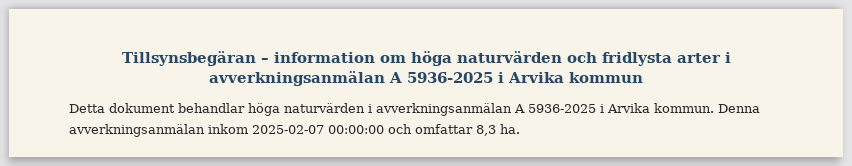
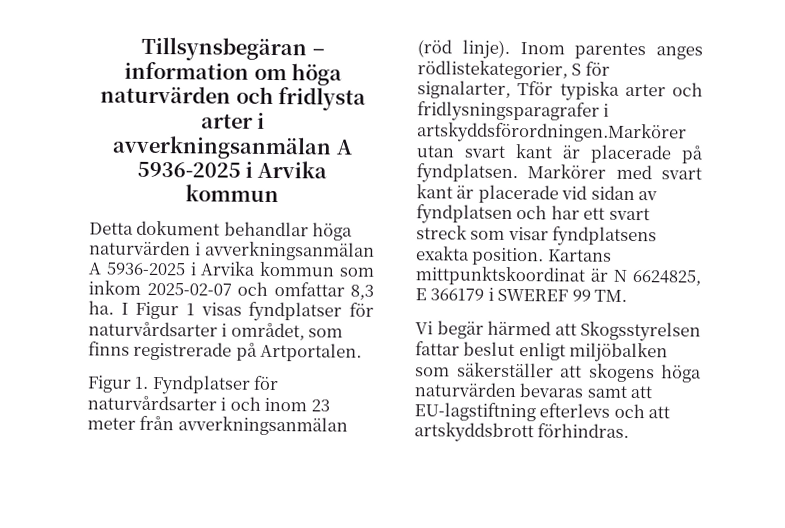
- Detta dokument behandlar höga naturvärden i avverkningsanmälan A 5936-2025 i Arvika kommun. Denna avverkningsanmälan inkom 2025-02-07 00:00:00 och omfattar 8,3 ha.
+ Detta dokument behandlar höga naturvärden i avverkningsanmälan A 5936-2025 i Arvika kommun som inkom 2025-02-07 och omfattar 8,3 ha.
+ I Figur 1 visas fyndplatser för naturvårdsarter i området, som finns registrerade på Artportalen.
+ Figur 1. Fyndplatser för naturvårdsarter i och inom 23 meter från avverkningsanmälan (röd linje). Inom parentes anges rödlistekategorier, S för signalarter, Tför typiska arter och fridlysningsparagrafer i artskyddsförordningen.Markörer utan svart kant är placerade på fyndplatsen. Markörer med svart kant är placerade vid sidan av fyndplatsen och har ett svart streck som visar fyndplatsens exakta position. Kartans mittpunktskoordinat är N 6624825, E 366179 i SWEREF 99 TM.
+ Vi begär härmed att Skogsstyrelsen fattar beslut enligt miljöbalken som säkerställer att skogens höga naturvärden bevaras samt att EU-lagstiftning efterlevs och att artskyddsbrott förhindras.

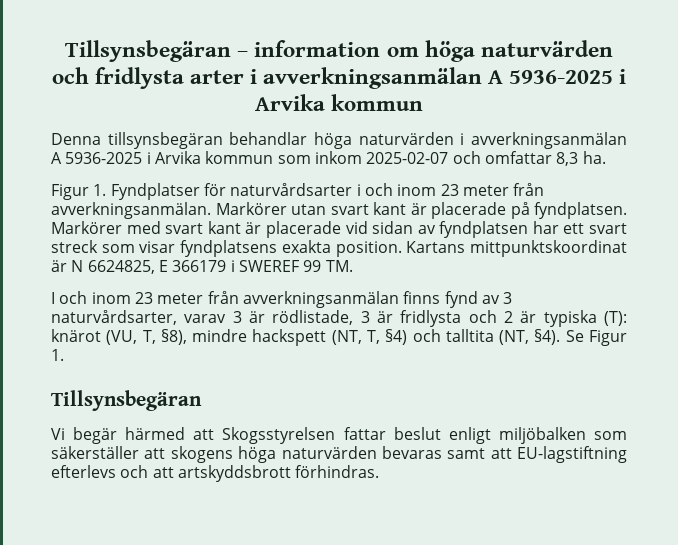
- Detta dokument behandlar höga naturvärden i avverkningsanmälan A 5936-2025 i Arvika kommun som inkom 2025-02-07 och omfattar 8,3 ha. I Figur 1 visas fyndplatser för naturvårdsarter i området, som finns registrerade på Artportalen.
+ Denna tillsynsbegäran behandlar höga naturvärden i avverkningsanmälan A 5936-2025 i Arvika kommun som inkom 2025-02-07 och omfattar 8,3 ha.
- Figur 1. Fyndplatser för naturvårdsarter i och inom 23 meter från avverkningsanmälan (röd linje). Inom parentes anges rödlistekategorier, S för signalarter, Tför typiska arter och fridlysningsparagrafer i artskyddsförordningen.Markörer utan svart kant är placerade på fyndplatsen.
+ Figur 1. Fyndplatser för naturvårdsarter i och inom 23 meter från avverkningsanmälan. Markörer utan svart kant är placerade på fyndplatsen.
- Markörer med svart kant är placerade vid sidan av fyndplatsen och har ett svart streck som visar fyndplatsens exakta position.
+ Markörer med svart kant är placerade vid sidan av fyndplatsen har ett svart streck som visar fyndplatsens exakta position.
+ I och inom 23 meter från avverkningsanmälan finns fynd av 3 naturvårdsarter, varav 3 är rödlistade, 3 är fridlysta och 2 är typiska (T): knärot (VU, T, §8), mindre hackspett (NT, T, §4) och talltita (NT, §4). Se Figur 1.
+ Tillsynsbegäran

